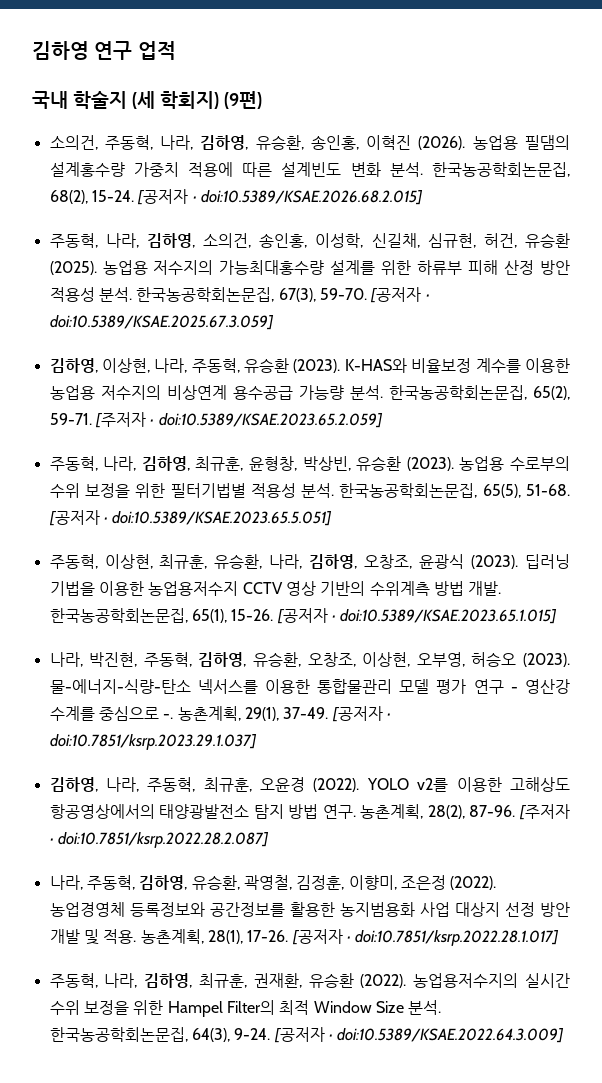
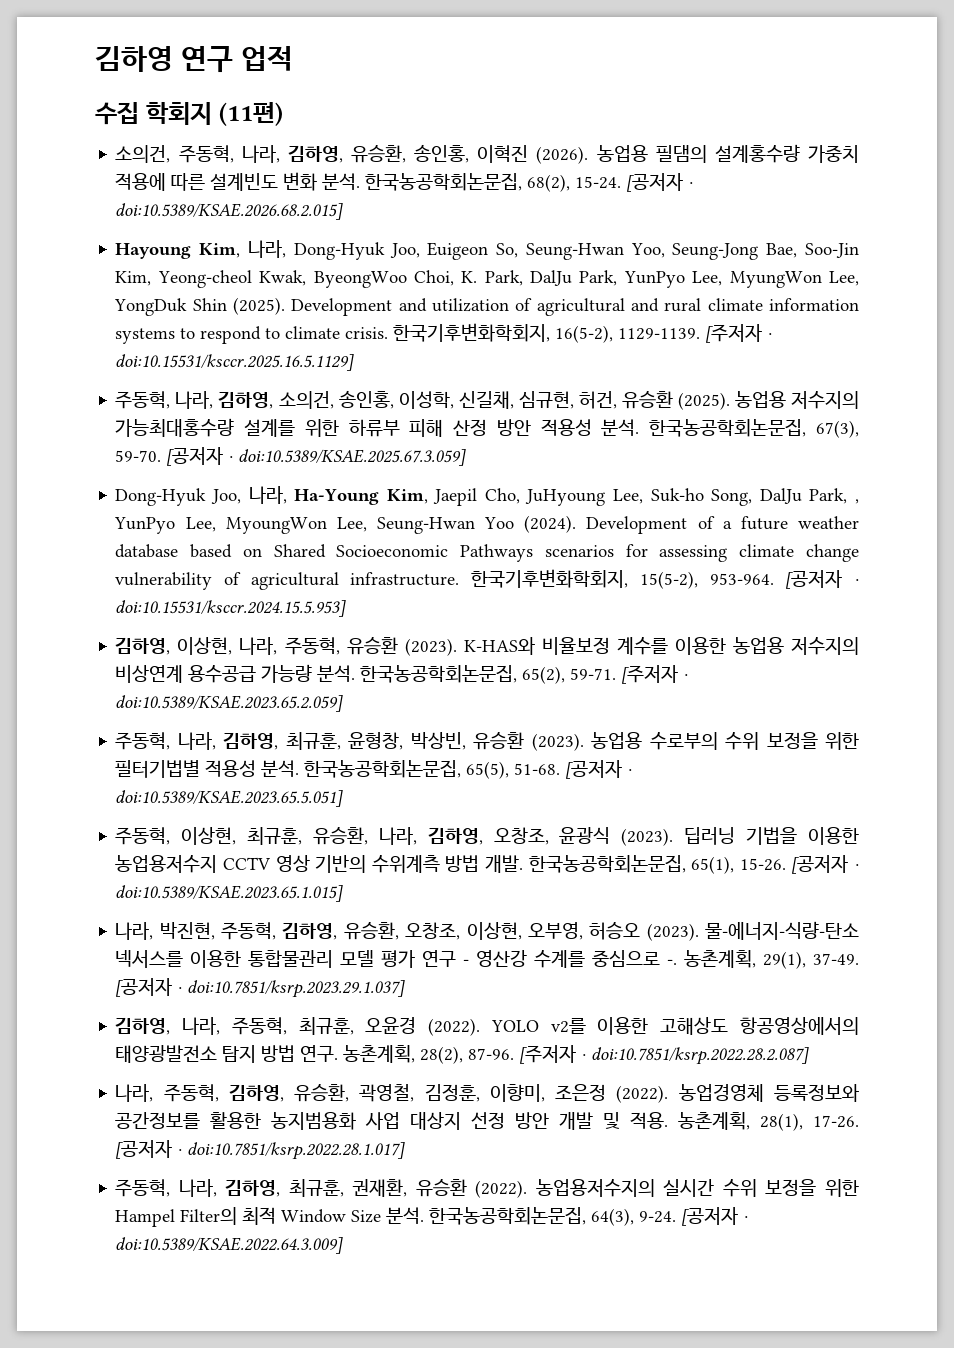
- 국내 학술지 (세 학회지) (9편)
+ 수집 학회지 (11편)
+ Hayoung Kim, 나라, Dong-Hyuk Joo, Euigeon So, Seung-Hwan Yoo, Seung-Jong Bae, Soo-Jin Kim, Yeong-cheol Kwak, ByeongWoo Choi, K. Park, DalJu Park, YunPyo Lee, MyungWon Lee, YongDuk Shin (2025). Development and utilization of agricultural and rural climate information systems to respond to climate crisis. 한국기후변화학회지, 16(5-2), 1129-1139. [주저자 · doi:10.15531/ksccr.2025.16.5.1129]
+ Dong-Hyuk Joo, 나라, Ha-Young Kim, Jaepil Cho, JuHyoung Lee, Suk-ho Song, DalJu Park, , YunPyo Lee, MyoungWon Lee, Seung-Hwan Yoo (2024). Development of a future weather database based on Shared Socioeconomic Pathways scenarios for assessing climate change vulnerability of agricultural infrastructure. 한국기후변화학회지, 15(5-2), 953-964. [공저자 · doi:10.15531/ksccr.2024.15.5.953]

